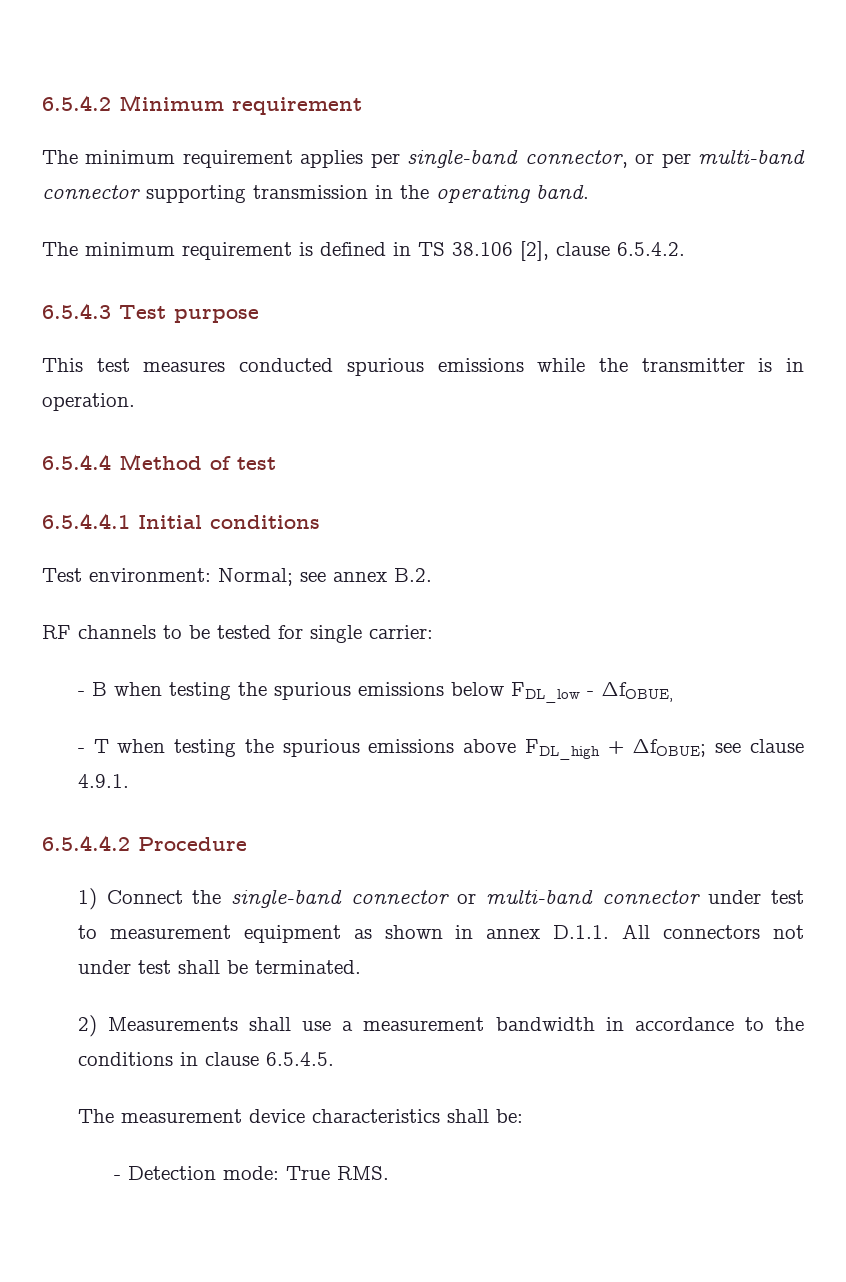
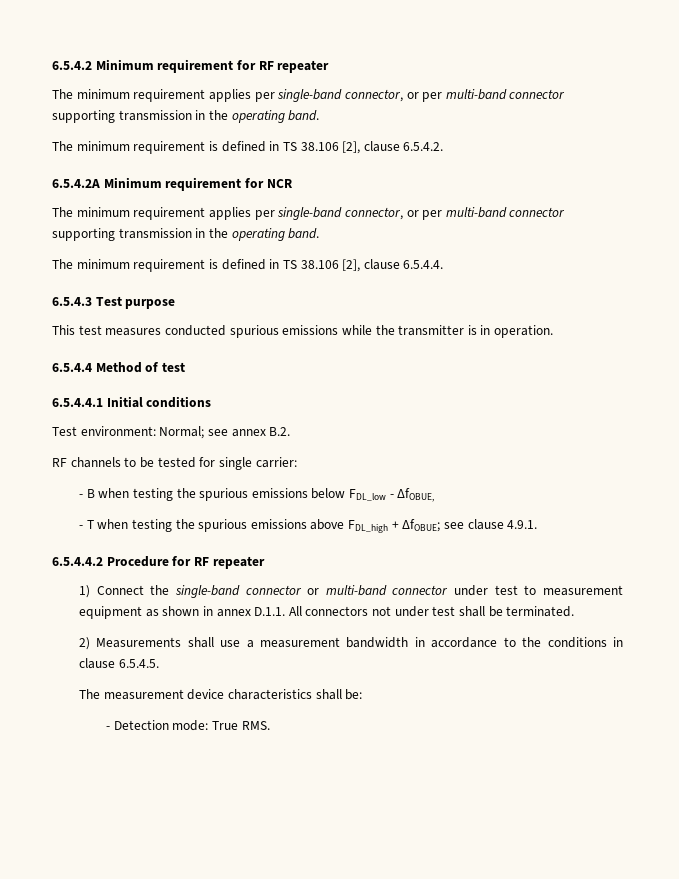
- 6.5.4.2 Minimum requirement
+ 6.5.4.2 Minimum requirement for RF repeater
+ 6.5.4.2A Minimum requirement for NCR
+ The minimum requirement applies per single-band connector, or per multi-band connector supporting transmission in the operating band.
+ The minimum requirement is defined in TS 38.106 [2], clause 6.5.4.4.
- 6.5.4.4.2 Procedure
+ 6.5.4.4.2 Procedure for RF repeater

